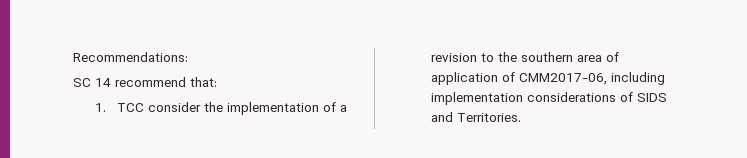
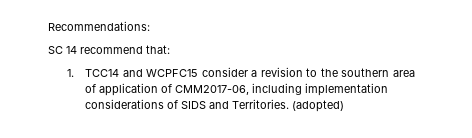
- 1. TCC consider the implementation of a revision to the southern area of application of CMM2017-06, including implementation considerations of SIDS and Territories.
+ 1. TCC14 and WCPFC15 consider a revision to the southern area of application of CMM2017-06, including implementation considerations of SIDS and Territories.
+ (adopted)

